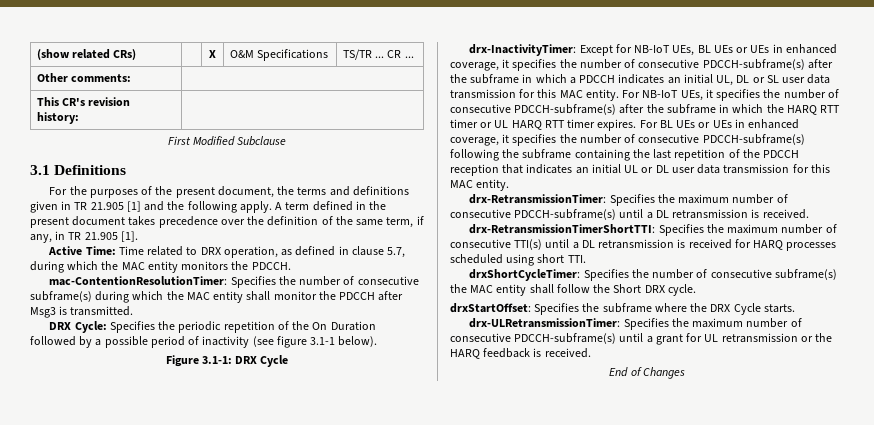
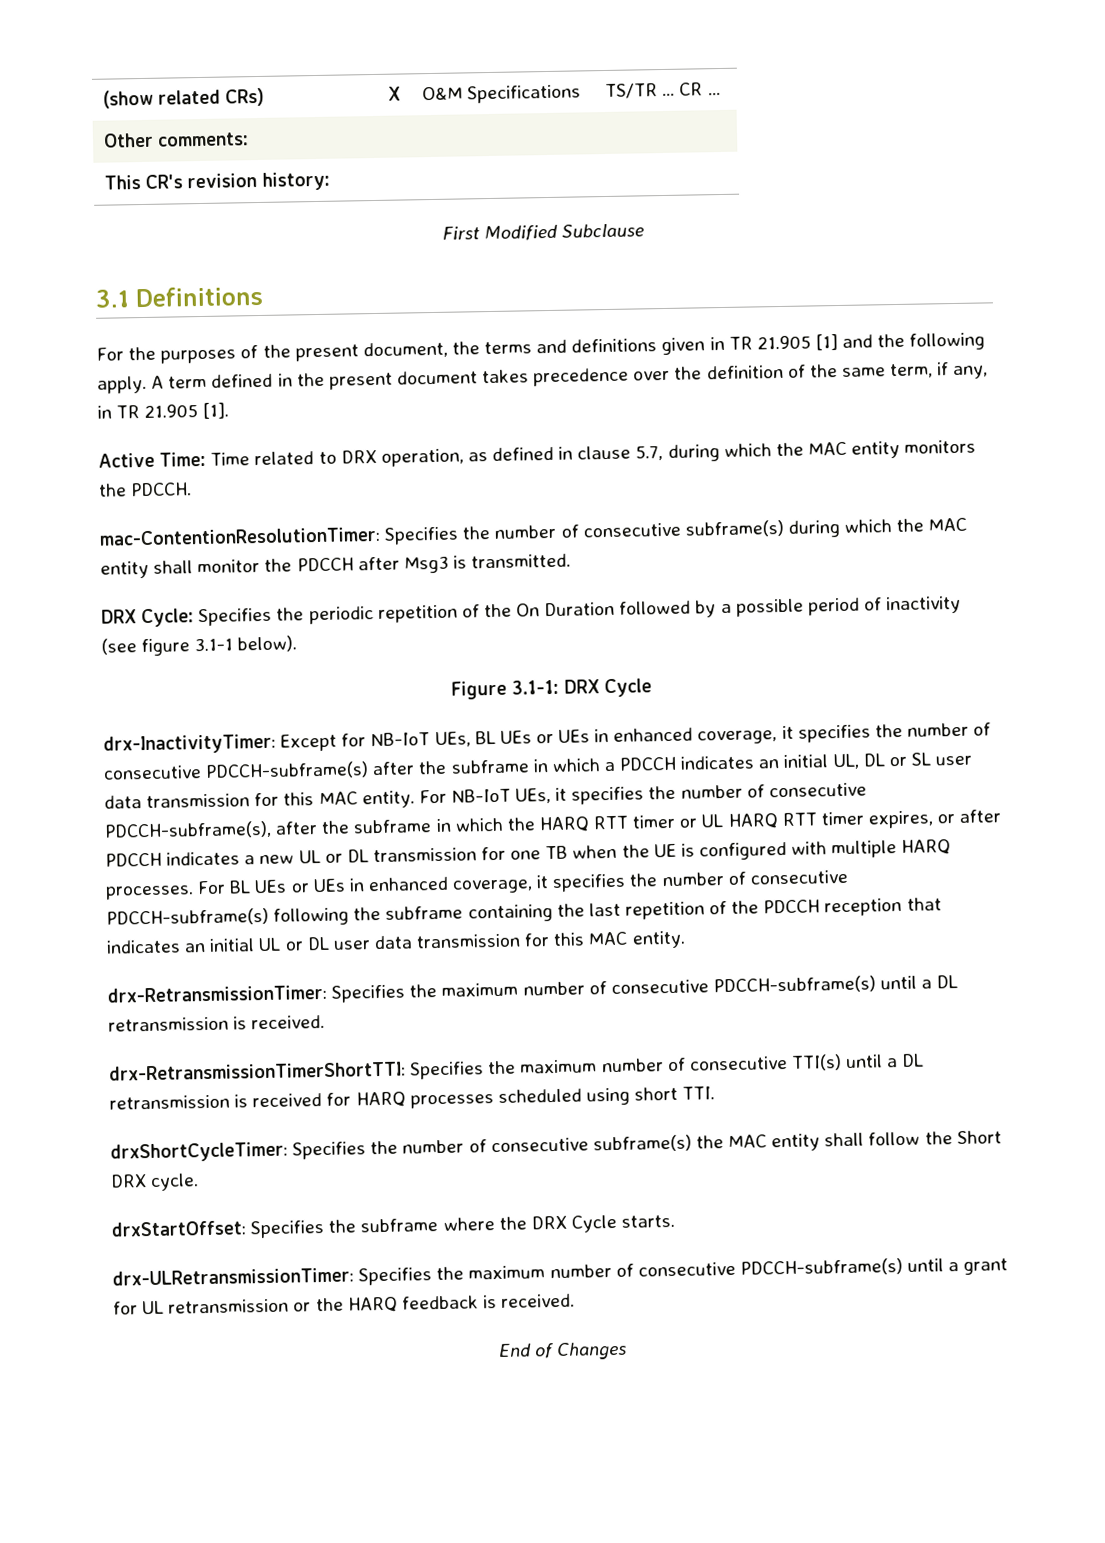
- For NB-IoT UEs, it specifies the number of consecutive PDCCH-subframe(s) after the subframe in which the HARQ RTT timer or UL HARQ RTT timer expires.
+ For NB-IoT UEs, it specifies the number of consecutive PDCCH-subframe(s), after the subframe in which the HARQ RTT timer or UL HARQ RTT timer expires, or after PDCCH indicates a new UL or DL transmission for one TB when the UE is configured with multiple HARQ processes.

